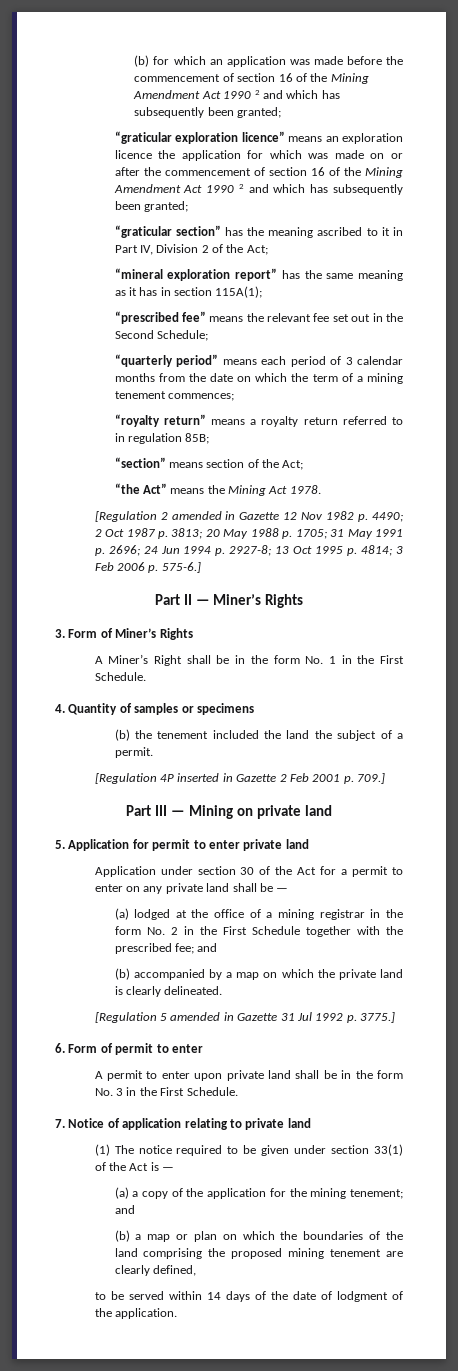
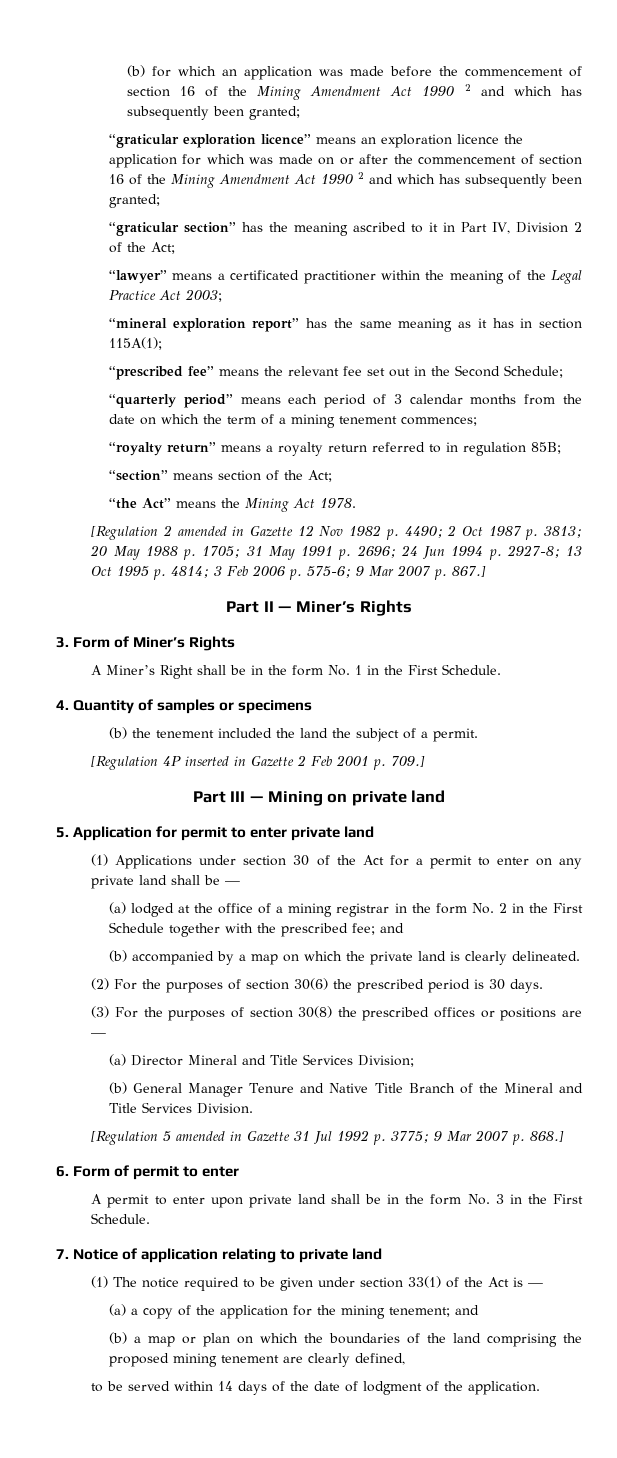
+ “lawyer” means a certificated practitioner within the meaning of the Legal Practice Act 2003;
- [Regulation 2 amended in Gazette 12 Nov 1982 p. 4490; 2 Oct 1987 p. 3813; 20 May 1988 p. 1705; 31 May 1991 p. 2696; 24 Jun 1994 p. 2927-8; 13 Oct 1995 p. 4814; 3 Feb 2006 p. 575-6.]
+ [Regulation 2 amended in Gazette 12 Nov 1982 p. 4490; 2 Oct 1987 p. 3813; 20 May 1988 p. 1705; 31 May 1991 p. 2696; 24 Jun 1994 p. 2927-8; 13 Oct 1995 p. 4814; 3 Feb 2006 p. 575-6; 9 Mar 2007 p. 867.]
- Application under section 30 of the Act for a permit to enter on any private land shall be —
+ (1) Applications under section 30 of the Act for a permit to enter on any private land shall be —
+ (2) For the purposes of section 30(6) the prescribed period is 30 days.
+ (3) For the purposes of section 30(8) the prescribed offices or positions are —
+ (a) Director Mineral and Title Services Division;
+ (b) General Manager Tenure and Native Title Branch of the Mineral and Title Services Division.
- [Regulation 5 amended in Gazette 31 Jul 1992 p. 3775.]
+ [Regulation 5 amended in Gazette 31 Jul 1992 p. 3775; 9 Mar 2007 p. 868.]

